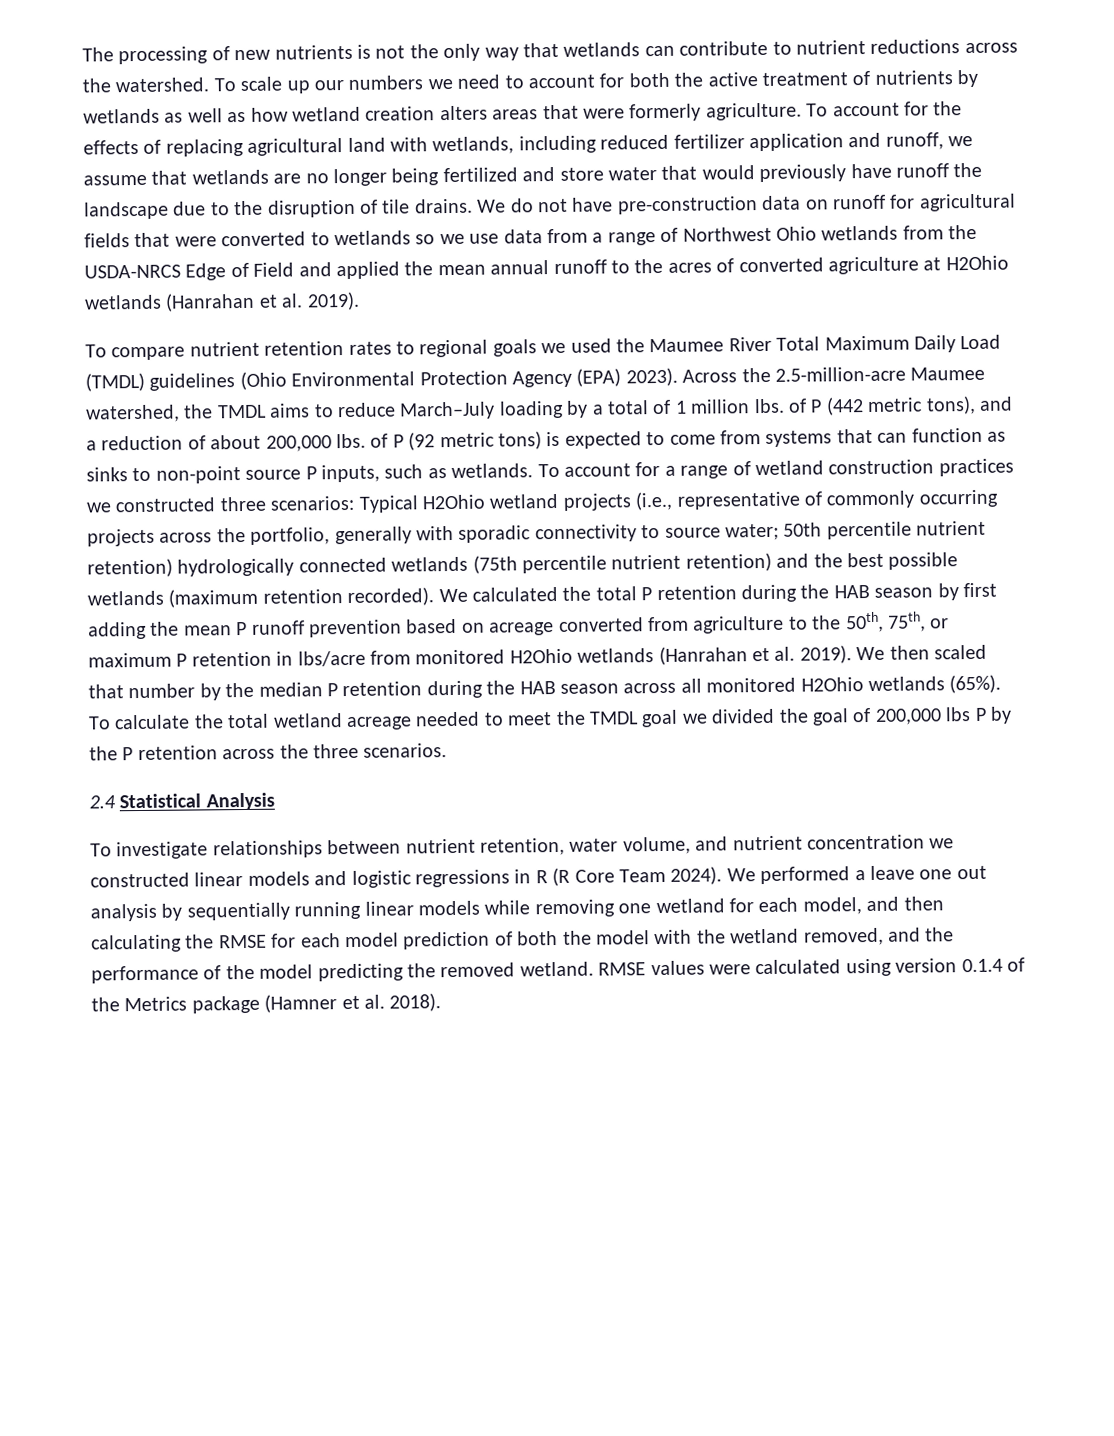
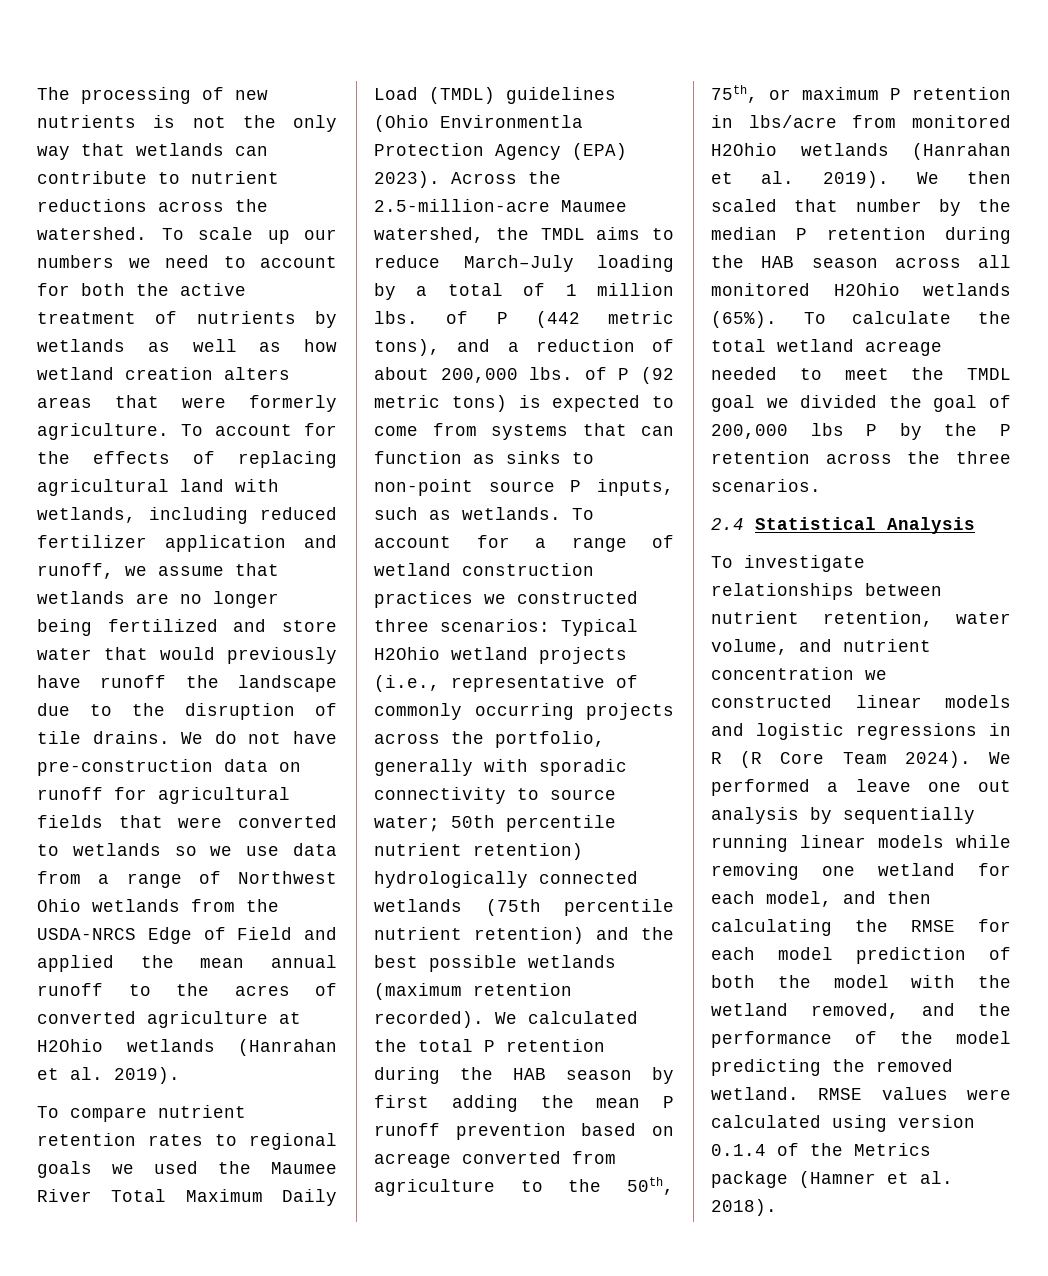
- To compare nutrient retention rates to regional goals we used the Maumee River Total Maximum Daily Load (TMDL) guidelines (Ohio Environmental Protection Agency (EPA) 2023).
+ To compare nutrient retention rates to regional goals we used the Maumee River Total Maximum Daily Load (TMDL) guidelines (Ohio Environmentla Protection Agency (EPA) 2023).

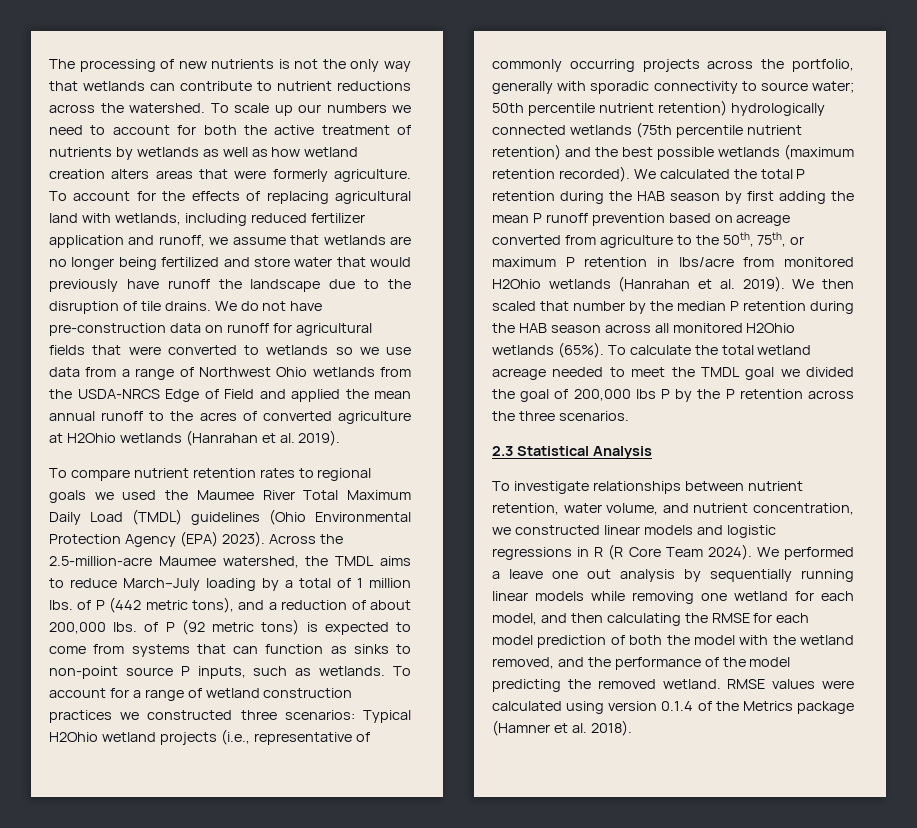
- To compare nutrient retention rates to regional goals we used the Maumee River Total Maximum Daily Load (TMDL) guidelines (Ohio Environmentla Protection Agency (EPA) 2023).
+ To compare nutrient retention rates to regional goals we used the Maumee River Total Maximum Daily Load (TMDL) guidelines (Ohio Environmental Protection Agency (EPA) 2023).
- 2.4 Statistical Analysis
+ 2.3 Statistical Analysis
- To investigate relationships between nutrient retention, water volume, and nutrient concentration we constructed linear models and logistic regressions in R (R Core Team 2024).
+ To investigate relationships between nutrient retention, water volume, and nutrient concentration, we constructed linear models and logistic regressions in R (R Core Team 2024).

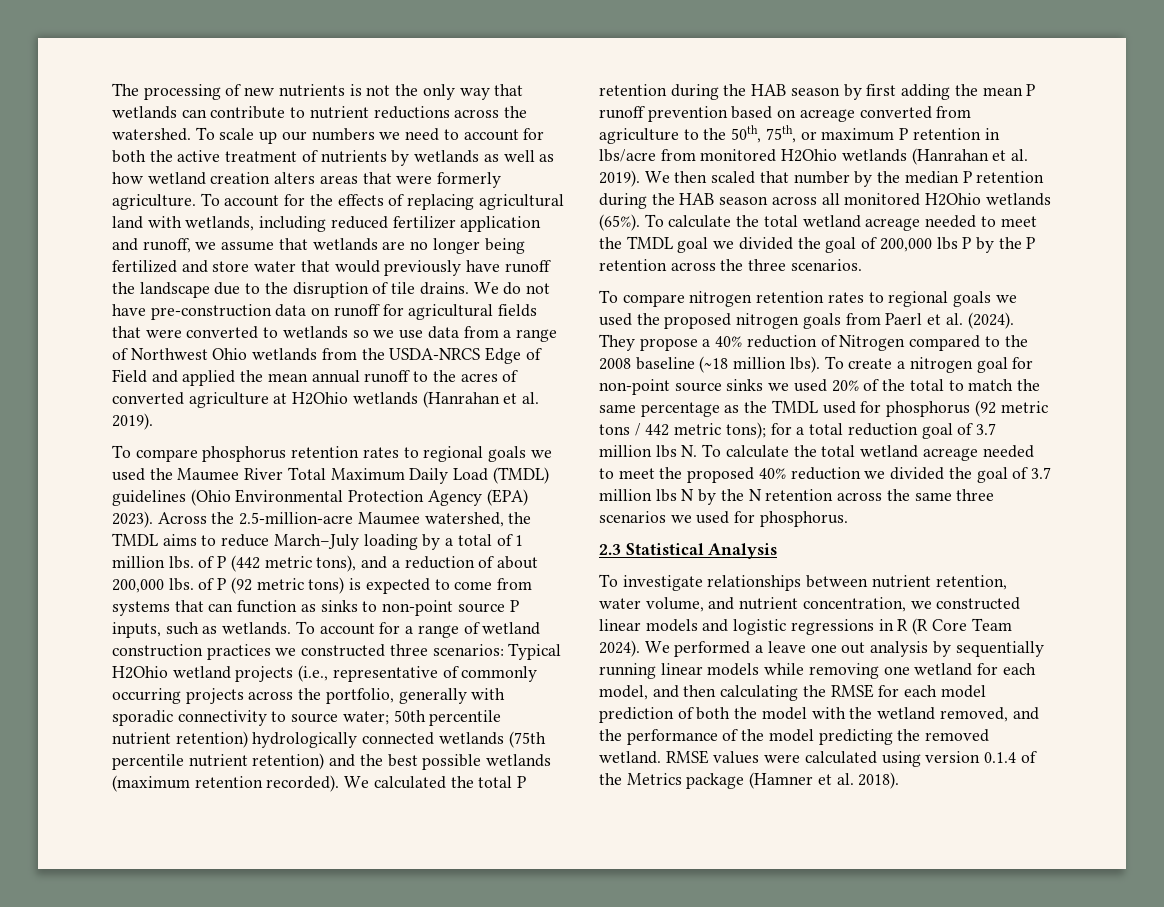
- To compare nutrient retention rates to regional goals we used the Maumee River Total Maximum Daily Load (TMDL) guidelines (Ohio Environmental Protection Agency (EPA) 2023).
+ To compare phosphorus retention rates to regional goals we used the Maumee River Total Maximum Daily Load (TMDL) guidelines (Ohio Environmental Protection Agency (EPA) 2023).
+ To compare nitrogen retention rates to regional goals we used the proposed nitrogen goals from Paerl et al. (2024). They propose a 40% reduction of Nitrogen compared to the 2008 baseline (~18 million lbs). To create a nitrogen goal for non-point source sinks we used 20% of the total to match the same percentage as the TMDL used for phosphorus (92 metric tons / 442 metric tons); for a total reduction goal of 3.7 million lbs N. To calculate the total wetland acreage needed to meet the proposed 40% reduction we divided the goal of 3.7 million lbs N by the N retention across the same three scenarios we used for phosphorus.

